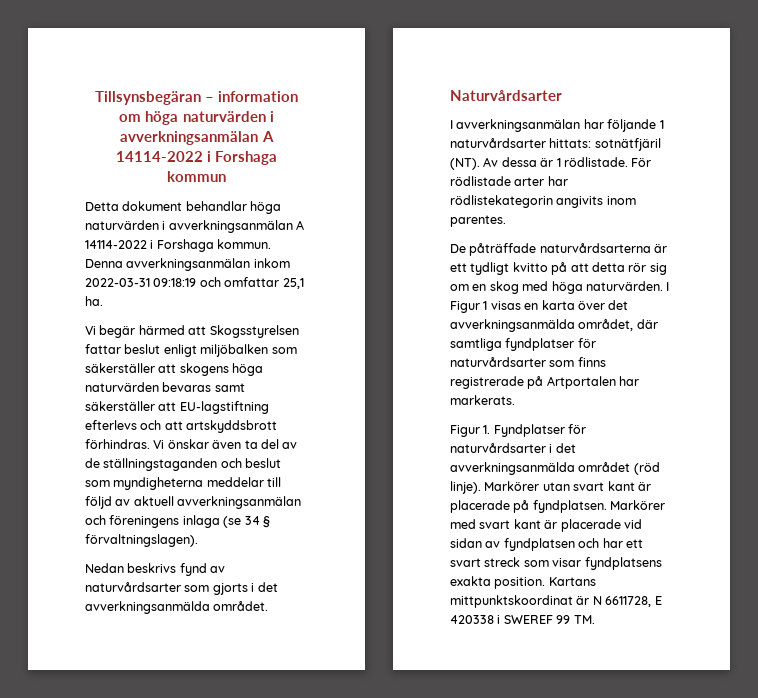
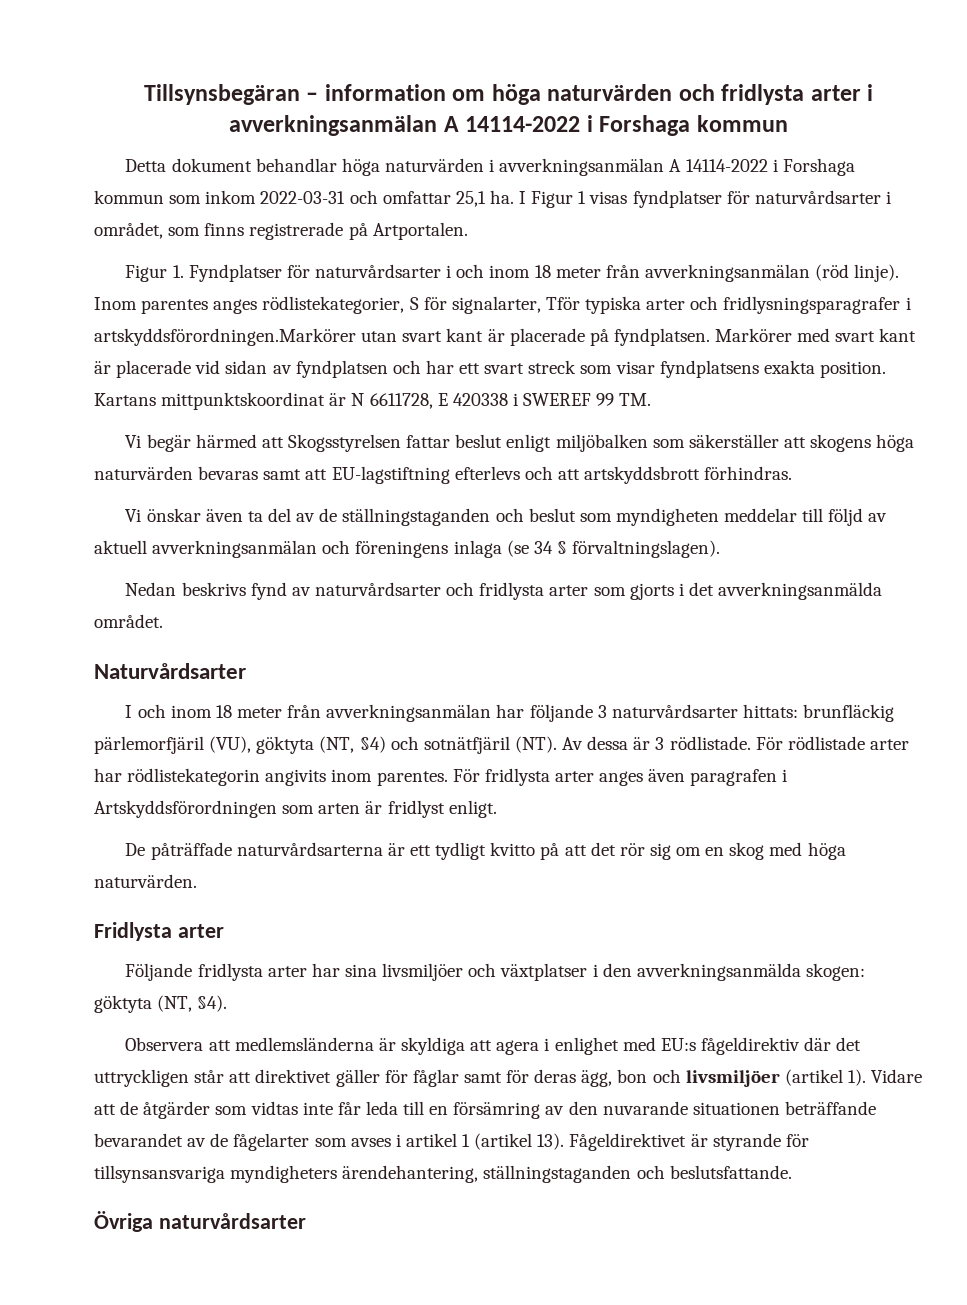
- Tillsynsbegäran – information om höga naturvärden i avverkningsanmälan A 14114-2022 i Forshaga kommun
+ Tillsynsbegäran – information om höga naturvärden och fridlysta arter i avverkningsanmälan A 14114-2022 i Forshaga kommun
- Detta dokument behandlar höga naturvärden i avverkningsanmälan A 14114-2022 i Forshaga kommun. Denna avverkningsanmälan inkom 2022-03-31 09:18:19 och omfattar 25,1 ha.
- Vi begär härmed att Skogsstyrelsen fattar beslut enligt miljöbalken som säkerställer att skogens höga naturvärden bevaras samt säkerställer att EU-lagstiftning efterlevs och att artskyddsbrott förhindras. Vi önskar även ta del av de ställningstaganden och beslut som myndigheterna meddelar till följd av aktuell avverkningsanmälan och föreningens inlaga (se 34 § förvaltningslagen).
- Nedan beskrivs fynd av naturvårdsarter som gjorts i det avverkningsanmälda området.
- Naturvårdsarter
- I avverkningsanmälan har följande 1 naturvårdsarter hittats: sotnätfjäril (NT). Av dessa är 1 rödlistade. För rödlistade arter har rödlistekategorin angivits inom parentes.
- De påträffade naturvårdsarterna är ett tydligt kvitto på att detta rör sig om en skog med höga naturvärden. I Figur 1 visas en karta över det avverkningsanmälda området, där samtliga fyndplatser för naturvårdsarter som finns registrerade på Artportalen har markerats.
+ Detta dokument behandlar höga naturvärden i avverkningsanmälan A 14114-2022 i Forshaga kommun som inkom 2022-03-31 och omfattar 25,1 ha. I Figur 1 visas fyndplatser för naturvårdsarter i området, som finns registrerade på Artportalen.
- Figur 1. Fyndplatser för naturvårdsarter i det avverkningsanmälda området (röd linje). Markörer utan svart kant är placerade på fyndplatsen.
+ Figur 1. Fyndplatser för naturvårdsarter i och inom 18 meter från avverkningsanmälan (röd linje). Inom parentes anges rödlistekategorier, S för signalarter, Tför typiska arter och fridlysningsparagrafer i artskyddsförordningen.Markörer utan svart kant är placerade på fyndplatsen.
+ Vi begär härmed att Skogsstyrelsen fattar beslut enligt miljöbalken som säkerställer att skogens höga naturvärden bevaras samt att EU-lagstiftning efterlevs och att artskyddsbrott förhindras.
+ Vi önskar även ta del av de ställningstaganden och beslut som myndigheten meddelar till följd av aktuell avverkningsanmälan och föreningens inlaga (se 34 § förvaltningslagen).
+ Nedan beskrivs fynd av naturvårdsarter och fridlysta arter som gjorts i det avverkningsanmälda området.
+ Naturvårdsarter
+ I och inom 18 meter från avverkningsanmälan har följande 3 naturvårdsarter hittats: brunfläckig pärlemorfjäril (VU), göktyta (NT, §4) och sotnätfjäril (NT). Av dessa är 3 rödlistade. För rödlistade arter har rödlistekategorin angivits inom parentes. För fridlysta arter anges även paragrafen i Artskyddsförordningen som arten är fridlyst enligt.
+ De påträffade naturvårdsarterna är ett tydligt kvitto på att det rör sig om en skog med höga naturvärden.
+ Fridlysta arter
+ Följande fridlysta arter har sina livsmiljöer och växtplatser i den avverkningsanmälda skogen: göktyta (NT, §4).
+ Observera att medlemsländerna är skyldiga att agera i enlighet med EU:s fågeldirektiv där det uttryckligen står att direktivet gäller för fåglar samt för deras ägg, bon och livsmiljöer (artikel 1). Vidare att de åtgärder som vidtas inte får leda till en försämring av den nuvarande situationen beträffande bevarandet av de fågelarter som avses i artikel 1 (artikel 13). Fågeldirektivet är styrande för tillsynsansvariga myndigheters ärendehantering, ställningstaganden och beslutsfattande.
+ Övriga naturvårdsarter

